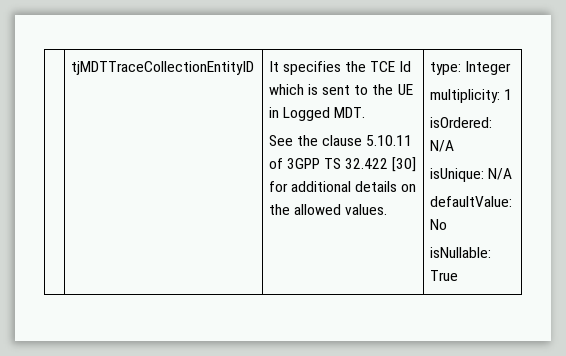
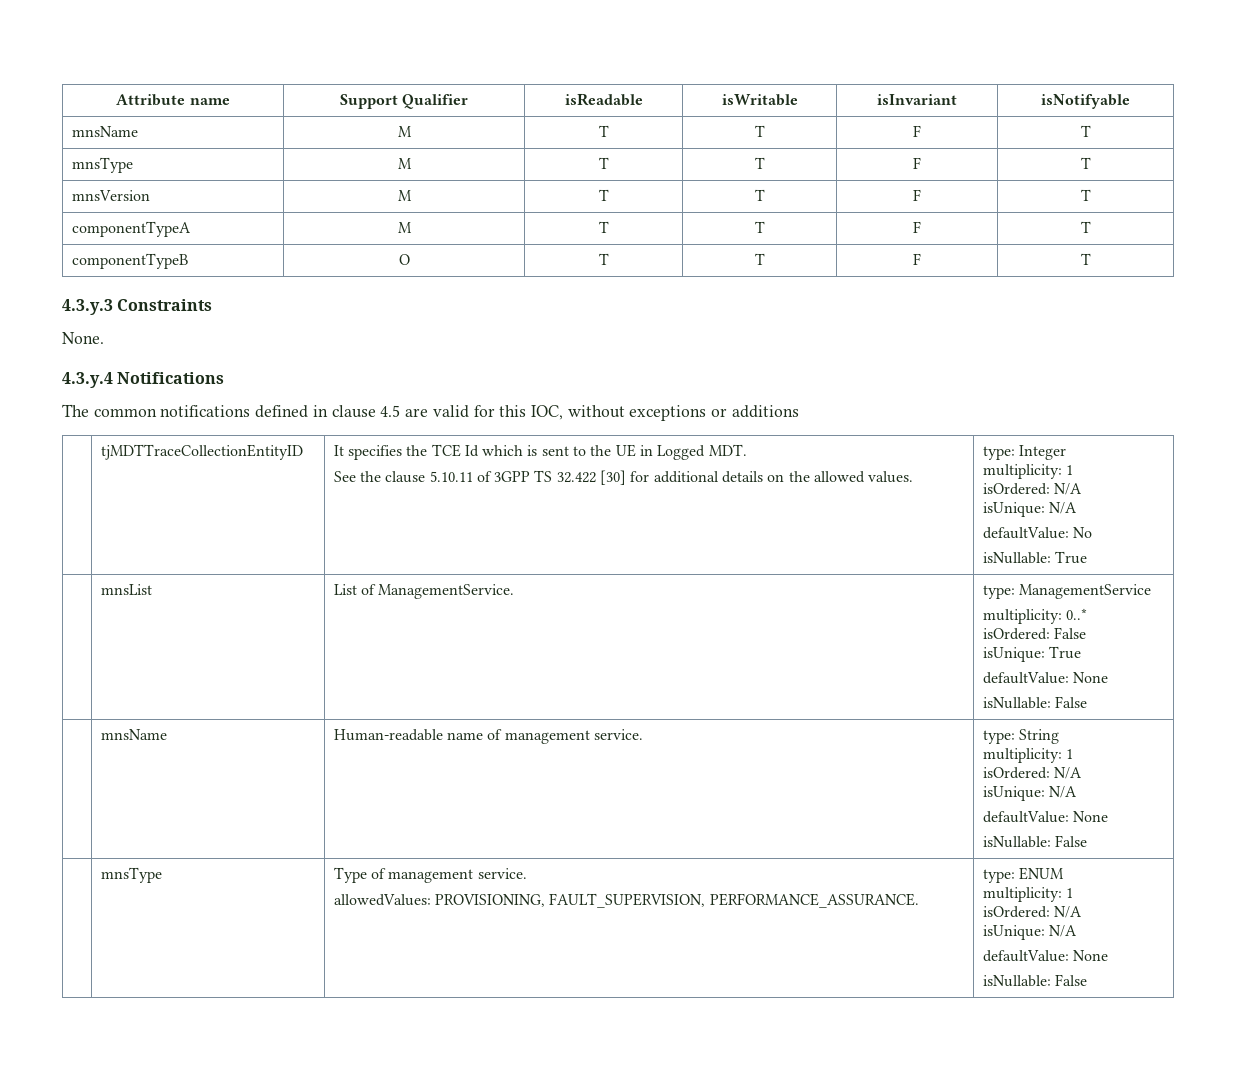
+ Attribute name | Support Qualifier | isReadable | isWritable | isInvariant | isNotifyable
+ mnsName | M | T | T | F | T
+ mnsType | M | T | T | F | T
+ mnsVersion | M | T | T | F | T
+ componentTypeA | M | T | T | F | T
+ componentTypeB | O | T | T | F | T
+ 4.3.y.3 Constraints
+ None.
+ 4.3.y.4 Notifications
+ The common notifications defined in clause 4.5 are valid for this IOC, without exceptions or additions
+ | mnsList | List of ManagementService. | type: ManagementService
+ multiplicity: 0..*
+ isOrdered: False
+ isUnique: True
+ defaultValue: None
+ isNullable: False
+ | mnsName | Human-readable name of management service. | type: String
+ multiplicity: 1
+ isOrdered: N/A
+ isUnique: N/A
+ defaultValue: None
+ isNullable: False
+ | mnsType | Type of management service.
+ allowedValues: PROVISIONING, FAULT_SUPERVISION, PERFORMANCE_ASSURANCE. | type: ENUM
+ multiplicity: 1
+ isOrdered: N/A
+ isUnique: N/A
+ defaultValue: None
+ isNullable: False

